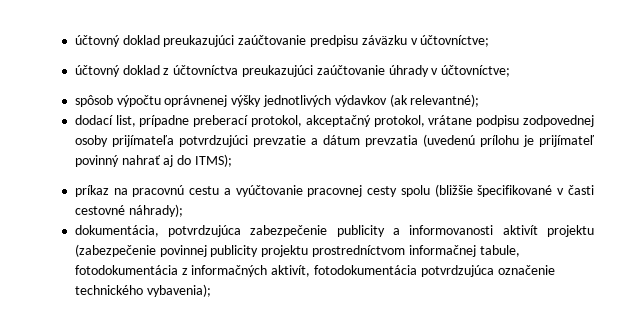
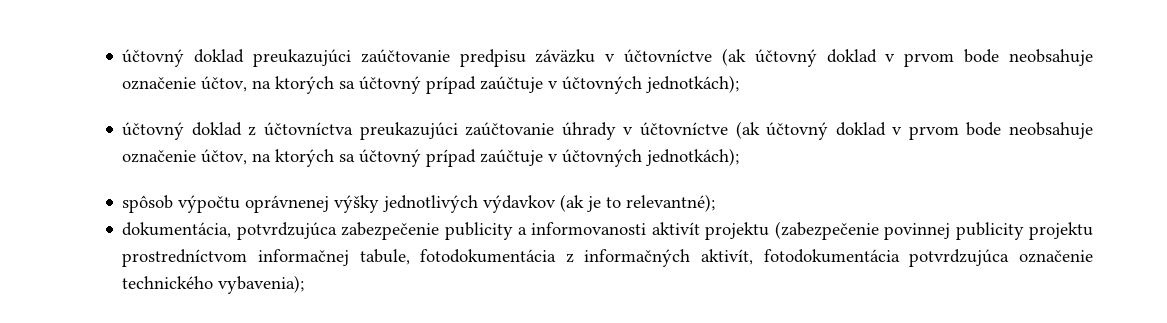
- účtovný doklad preukazujúci zaúčtovanie predpisu záväzku v účtovníctve;
+ účtovný doklad preukazujúci zaúčtovanie predpisu záväzku v účtovníctve (ak účtovný doklad v prvom bode neobsahuje označenie účtov, na ktorých sa účtovný prípad zaúčtuje v účtovných jednotkách);
- účtovný doklad z účtovníctva preukazujúci zaúčtovanie úhrady v účtovníctve;
+ účtovný doklad z účtovníctva preukazujúci zaúčtovanie úhrady v účtovníctve (ak účtovný doklad v prvom bode neobsahuje označenie účtov, na ktorých sa účtovný prípad zaúčtuje v účtovných jednotkách);
- spôsob výpočtu oprávnenej výšky jednotlivých výdavkov (ak relevantné);
+ spôsob výpočtu oprávnenej výšky jednotlivých výdavkov (ak je to relevantné);
- dodací list, prípadne preberací protokol, akceptačný protokol, vrátane podpisu zodpovednej osoby prijímateľa potvrdzujúci prevzatie a dátum prevzatia (uvedenú prílohu je prijímateľ povinný nahrať aj do ITMS);
- príkaz na pracovnú cestu a vyúčtovanie pracovnej cesty spolu (bližšie špecifikované v časti cestovné náhrady);

